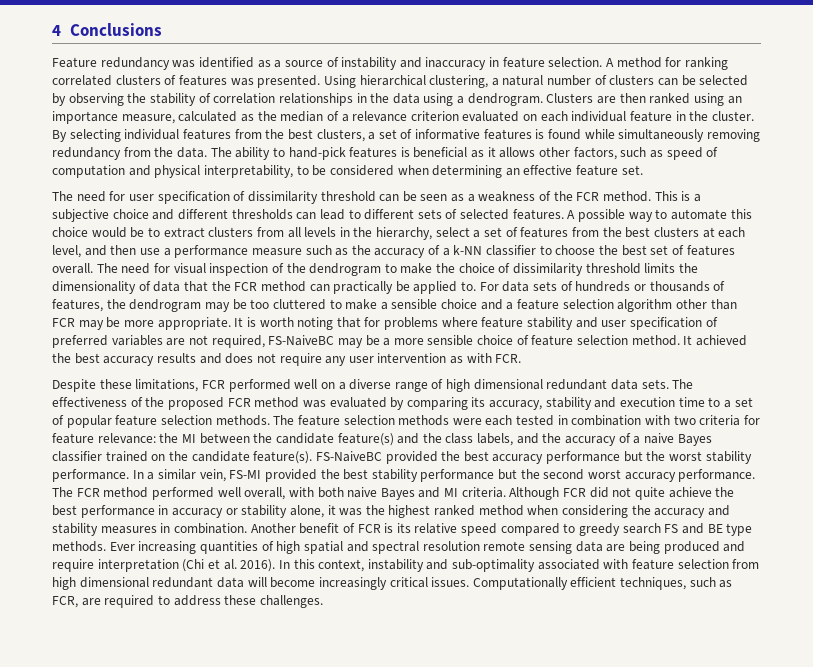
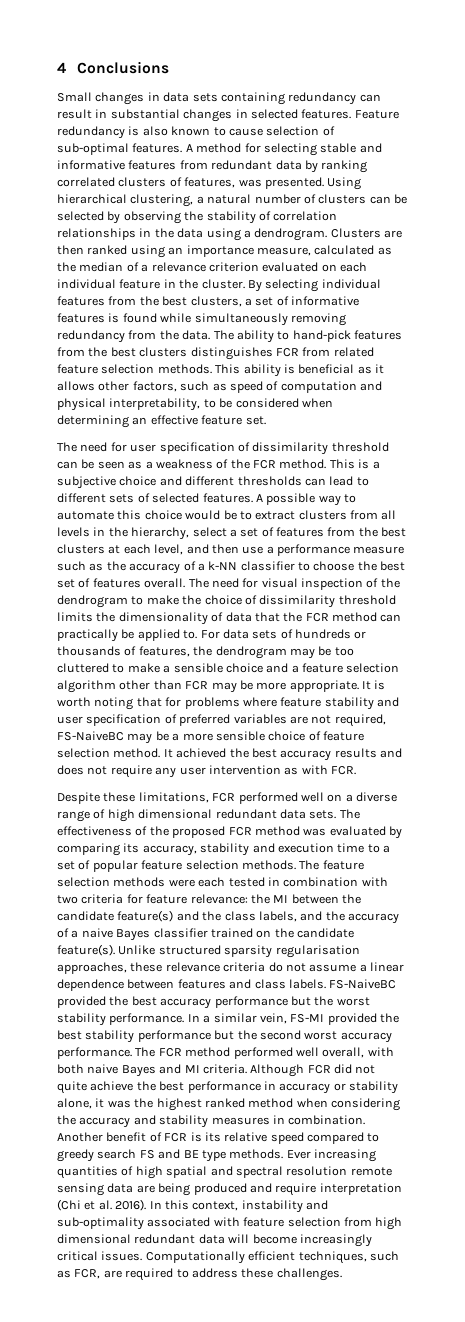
- Feature redundancy was identified as a source of instability and inaccuracy in feature selection. A method for ranking correlated clusters of features was presented.
+ Small changes in data sets containing redundancy can result in substantial changes in selected features. Feature redundancy is also known to cause selection of sub-optimal features. A method for selecting stable and informative features from redundant data by ranking correlated clusters of features, was presented.
- The ability to hand-pick features is beneficial as it allows other factors, such as speed of computation and physical interpretability, to be considered when determining an effective feature set.
+ The ability to hand-pick features from the best clusters distinguishes FCR from related feature selection methods. This ability is beneficial as it allows other factors, such as speed of computation and physical interpretability, to be considered when determining an effective feature set.
+ Unlike structured sparsity regularisation approaches, these relevance criteria do not assume a linear dependence between features and class labels.

